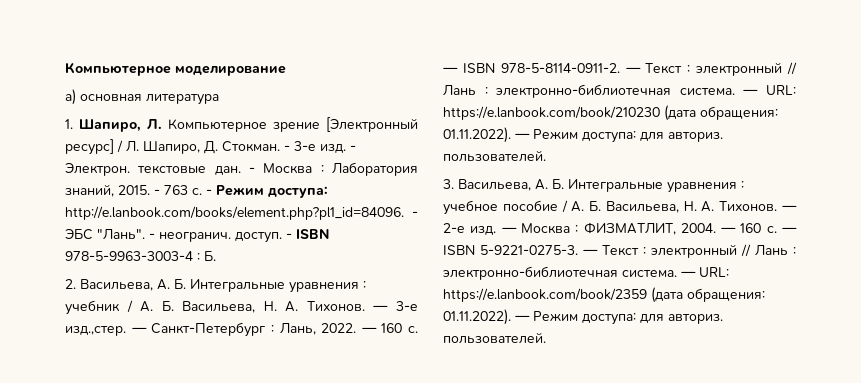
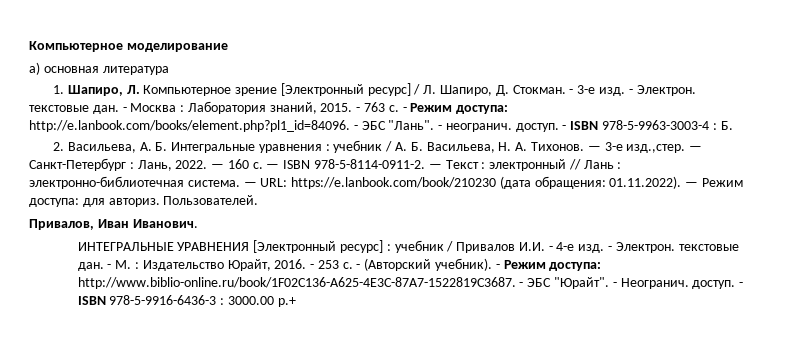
- — URL: https://e.lanbook.com/book/210230 (дата обращения: 01.11.2022). — Режим доступа: для авториз. пользователей.
- 3. Васильева, А. Б. Интегральные уравнения : учебное пособие / А. Б. Васильева, Н. А. Тихонов. — 2-е изд. — Москва : ФИЗМАТЛИТ, 2004. — 160 с. — ISBN 5-9221-0275-3. — Текст : электронный // Лань : электронно-библиотечная система. — URL: https://e.lanbook.com/book/2359 (дата обращения: 01.11.2022). — Режим доступа: для авториз. пользователей.
+ — URL: https://e.lanbook.com/book/210230 (дата обращения: 01.11.2022). — Режим доступа: для авториз. Пользователей.
+ Привалов, Иван Иванович.
+ ИНТЕГРАЛЬНЫЕ УРАВНЕНИЯ [Электронный ресурс] : учебник / Привалов И.И. - 4-е изд. - Электрон. текстовые дан. - М. : Издательство Юрайт, 2016. - 253 с. - (Авторский учебник). - Режим доступа: http://www.biblio-online.ru/book/1F02C136-A625-4E3C-87A7-1522819C3687. - ЭБС "Юрайт". - Неогранич. доступ. - ISBN 978-5-9916-6436-3 : 3000.00 р.+

